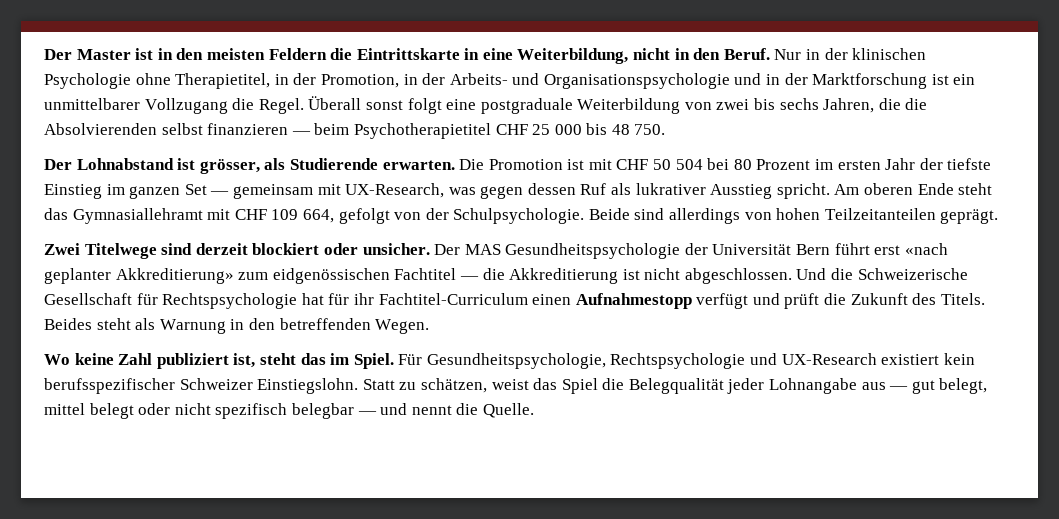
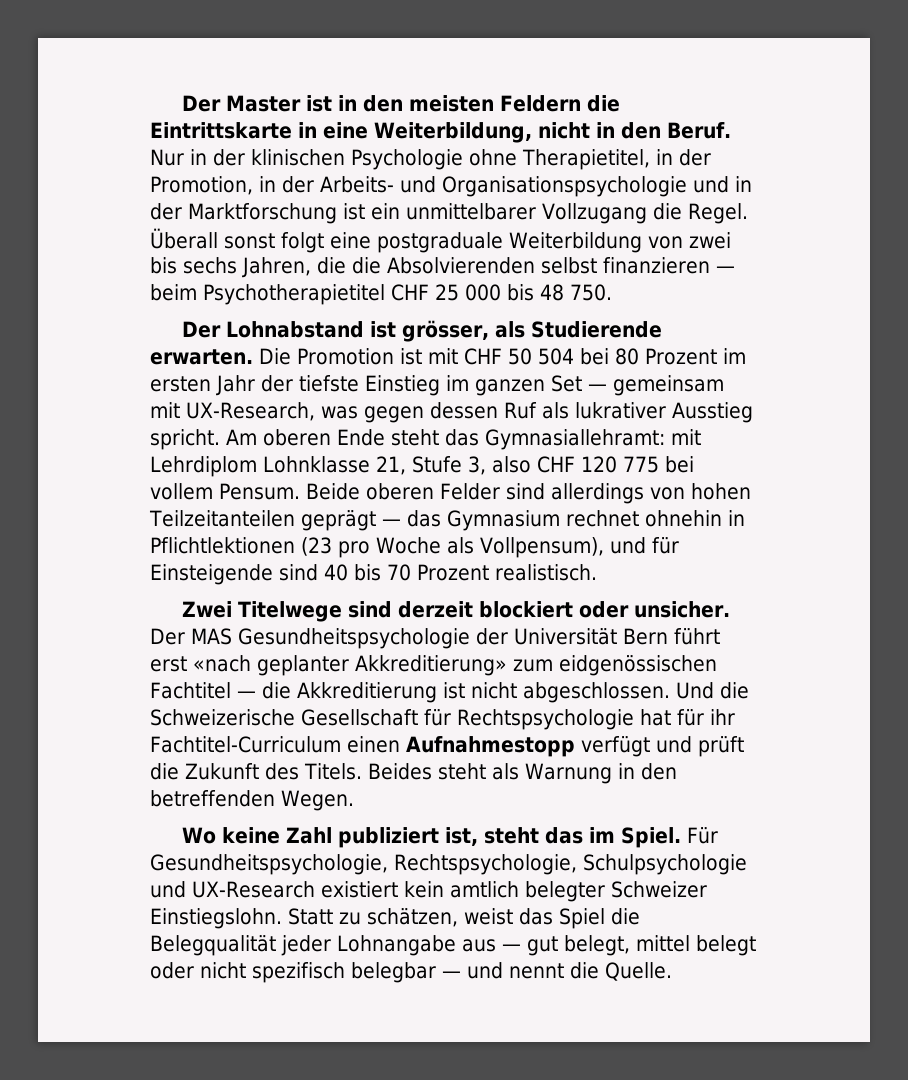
- Am oberen Ende steht das Gymnasiallehramt mit CHF 109 664, gefolgt von der Schulpsychologie. Beide sind allerdings von hohen Teilzeitanteilen geprägt.
+ Am oberen Ende steht das Gymnasiallehramt: mit Lehrdiplom Lohnklasse 21, Stufe 3, also CHF 120 775 bei vollem Pensum. Beide oberen Felder sind allerdings von hohen Teilzeitanteilen geprägt — das Gymnasium rechnet ohnehin in Pflichtlektionen (23 pro Woche als Vollpensum), und für Einsteigende sind 40 bis 70 Prozent realistisch.
- Für Gesundheitspsychologie, Rechtspsychologie und UX-Research existiert kein berufsspezifischer Schweizer Einstiegslohn.
+ Für Gesundheitspsychologie, Rechtspsychologie, Schulpsychologie und UX-Research existiert kein amtlich belegter Schweizer Einstiegslohn.

